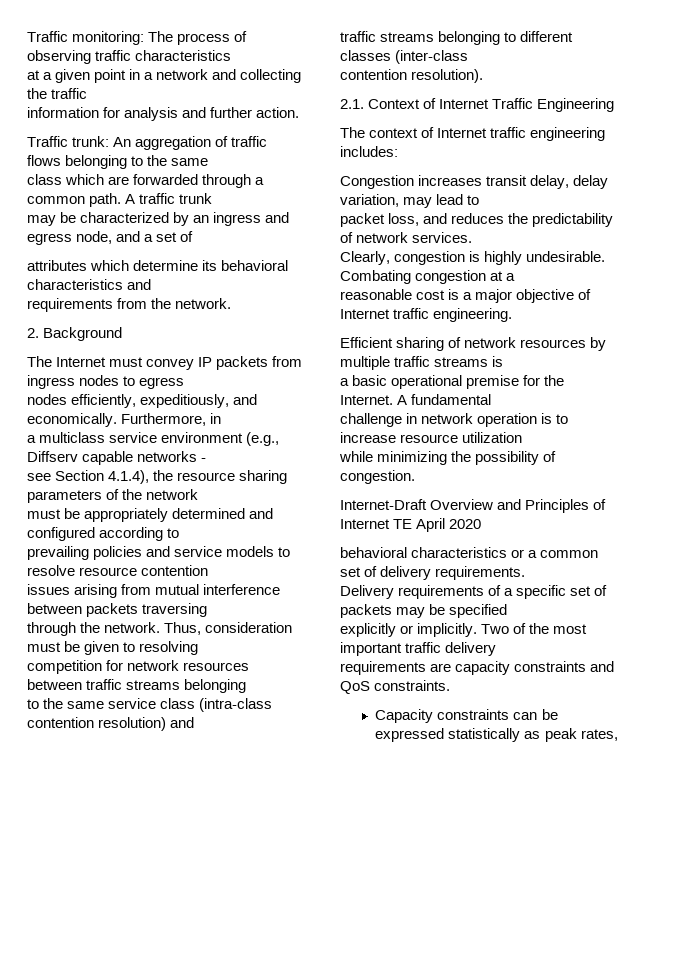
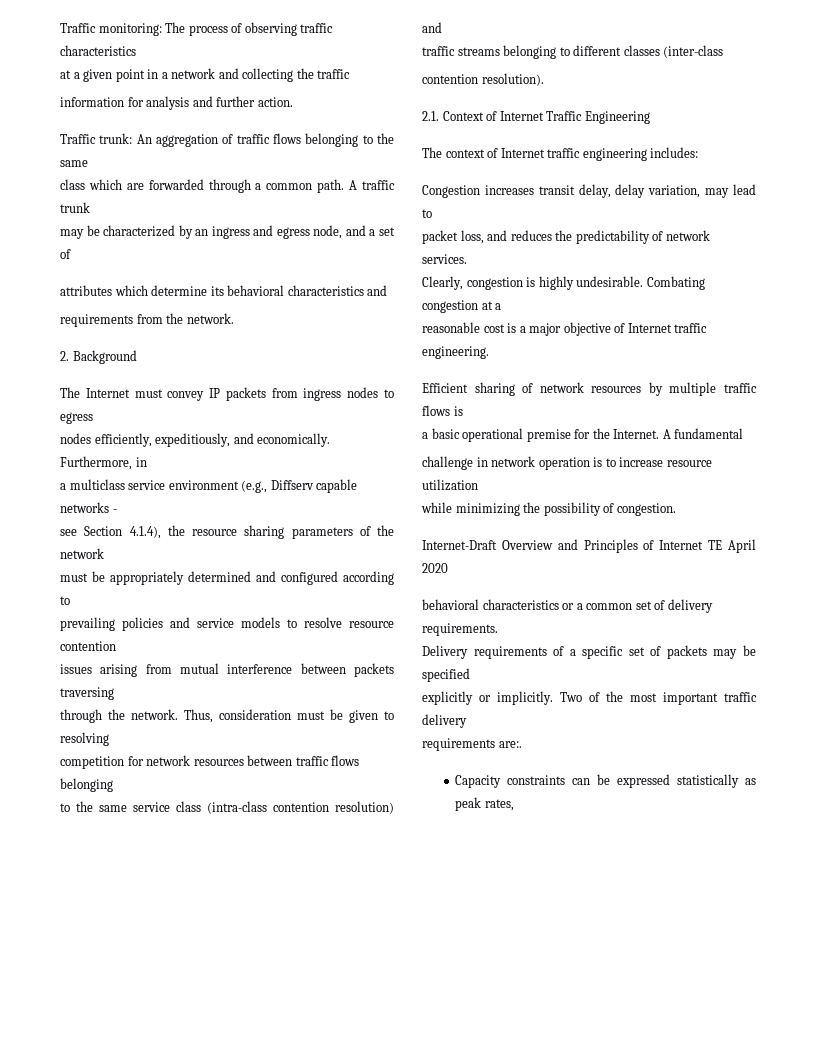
- competition for network resources between traffic streams belonging
+ competition for network resources between traffic flows belonging
- Efficient sharing of network resources by multiple traffic streams is
+ Efficient sharing of network resources by multiple traffic flows is
- requirements are capacity constraints and QoS constraints.
+ requirements are:.

